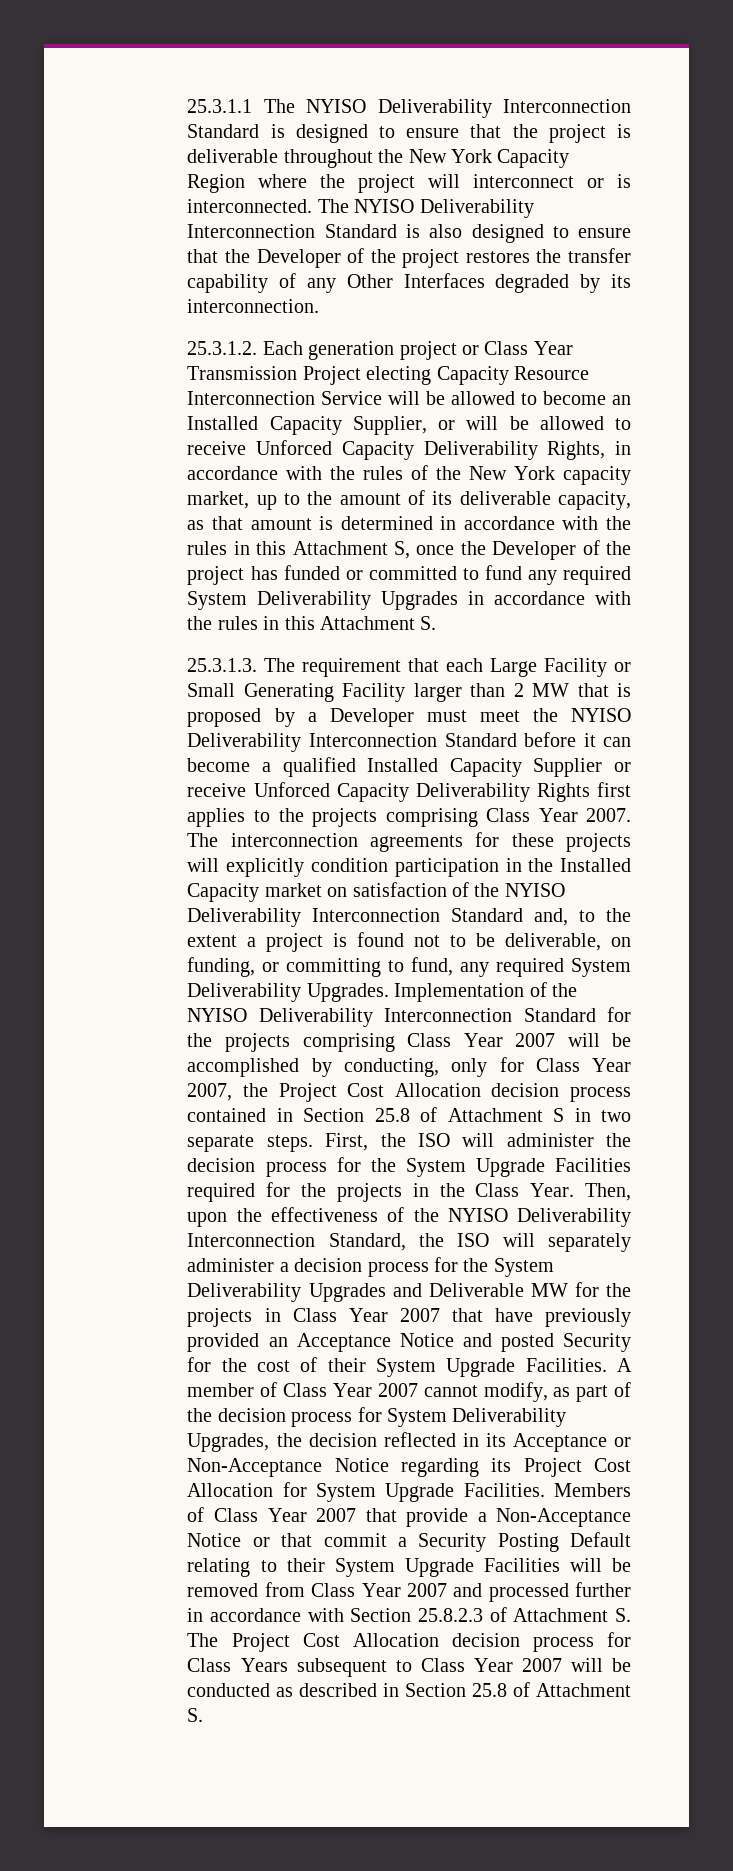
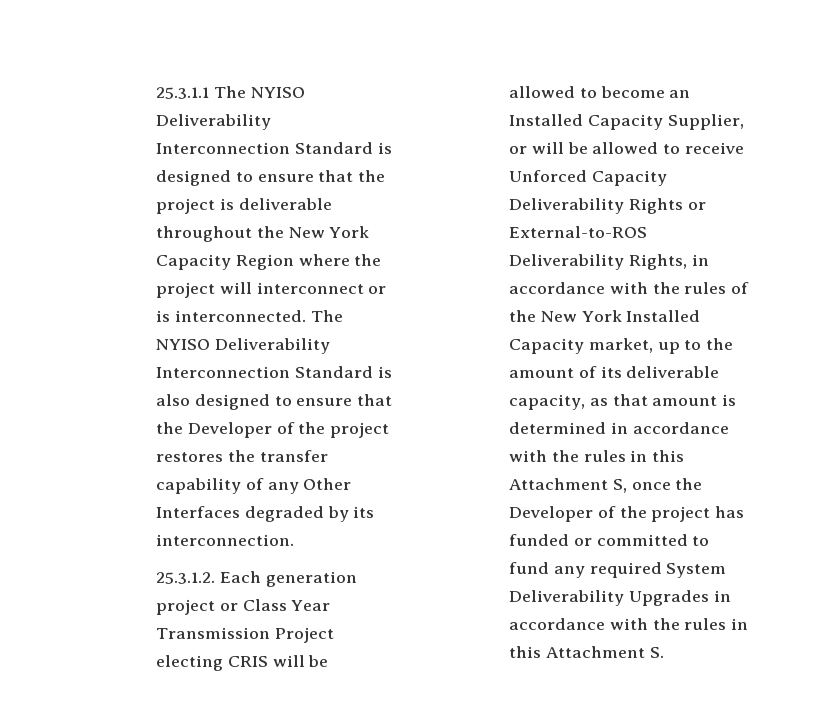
- 25.3.1.2. Each generation project or Class Year Transmission Project electing Capacity Resource Interconnection Service will be allowed to become an Installed Capacity Supplier, or will be allowed to receive Unforced Capacity Deliverability Rights, in accordance with the rules of the New York capacity market, up to the amount of its deliverable capacity, as that amount is determined in accordance with the rules in this Attachment S, once the Developer of the project has funded or committed to fund any required System Deliverability Upgrades in accordance with the rules in this Attachment S.
+ 25.3.1.2. Each generation project or Class Year Transmission Project electing CRIS will be allowed to become an Installed Capacity Supplier, or will be allowed to receive Unforced Capacity Deliverability Rights or External-to-ROS Deliverability Rights, in accordance with the rules of the New York Installed Capacity market, up to the amount of its deliverable capacity, as that amount is determined in accordance with the rules in this Attachment S, once the Developer of the project has funded or committed to fund any required System Deliverability Upgrades in accordance with the rules in this Attachment S.
- 25.3.1.3. The requirement that each Large Facility or Small Generating Facility larger than 2 MW that is proposed by a Developer must meet the NYISO Deliverability Interconnection Standard before it can become a qualified Installed Capacity Supplier or receive Unforced Capacity Deliverability Rights first applies to the projects comprising Class Year 2007. The interconnection agreements for these projects will explicitly condition participation in the Installed Capacity market on satisfaction of the NYISO Deliverability Interconnection Standard and, to the extent a project is found not to be deliverable, on funding, or committing to fund, any required System Deliverability Upgrades. Implementation of the NYISO Deliverability Interconnection Standard for the projects comprising Class Year 2007 will be accomplished by conducting, only for Class Year 2007, the Project Cost Allocation decision process contained in Section 25.8 of Attachment S in two separate steps. First, the ISO will administer the decision process for the System Upgrade Facilities required for the projects in the Class Year. Then, upon the effectiveness of the NYISO Deliverability Interconnection Standard, the ISO will separately administer a decision process for the System Deliverability Upgrades and Deliverable MW for the projects in Class Year 2007 that have previously provided an Acceptance Notice and posted Security for the cost of their System Upgrade Facilities. A member of Class Year 2007 cannot modify, as part of the decision process for System Deliverability Upgrades, the decision reflected in its Acceptance or Non-Acceptance Notice regarding its Project Cost Allocation for System Upgrade Facilities. Members of Class Year 2007 that provide a Non-Acceptance Notice or that commit a Security Posting Default relating to their System Upgrade Facilities will be removed from Class Year 2007 and processed further in accordance with Section 25.8.2.3 of Attachment S. The Project Cost Allocation decision process for Class Years subsequent to Class Year 2007 will be conducted as described in Section 25.8 of Attachment S.

